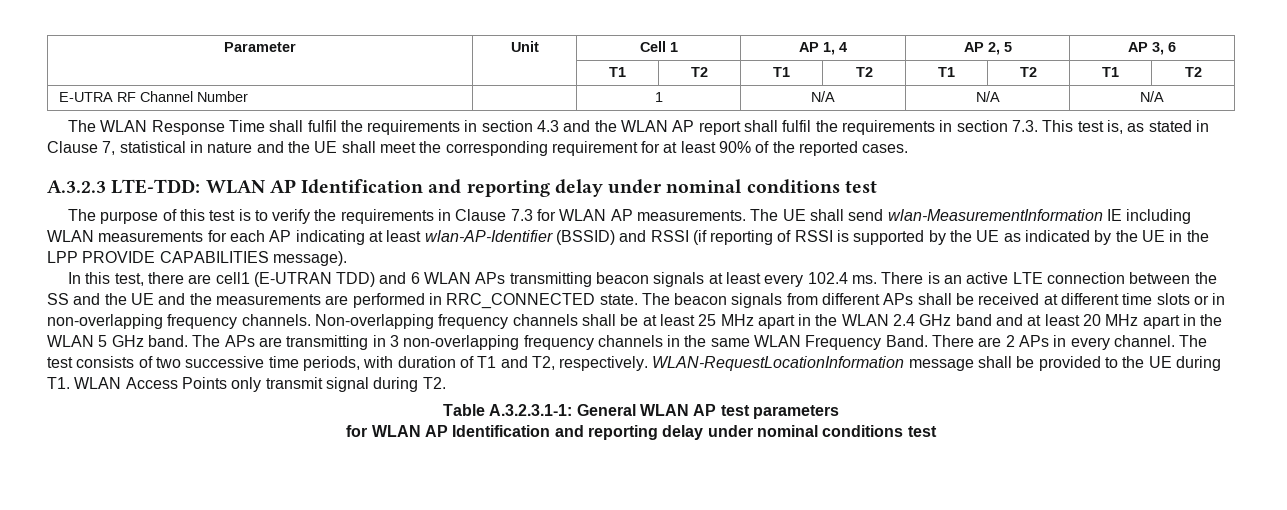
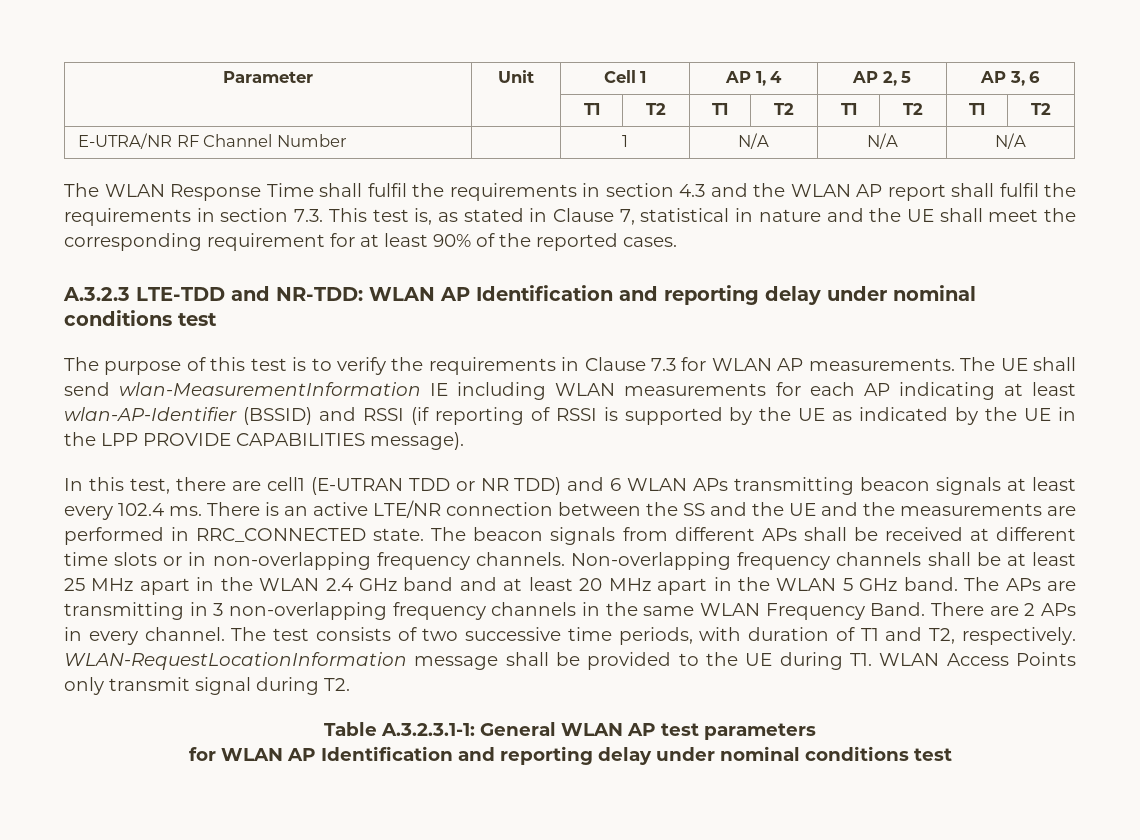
- E-UTRA RF Channel Number | | 1 | N/A | N/A | N/A
+ E-UTRA/NR RF Channel Number | | 1 | N/A | N/A | N/A
- A.3.2.3 LTE-TDD: WLAN AP Identification and reporting delay under nominal conditions test
+ A.3.2.3 LTE-TDD and NR-TDD: WLAN AP Identification and reporting delay under nominal conditions test
- In this test, there are cell1 (E-UTRAN TDD) and 6 WLAN APs transmitting beacon signals at least every 102.4 ms.
+ In this test, there are cell1 (E-UTRAN TDD or NR TDD) and 6 WLAN APs transmitting beacon signals at least every 102.4 ms.
- There is an active LTE connection between the SS and the UE and the measurements are performed in RRC_CONNECTED state.
+ There is an active LTE/NR connection between the SS and the UE and the measurements are performed in RRC_CONNECTED state.

